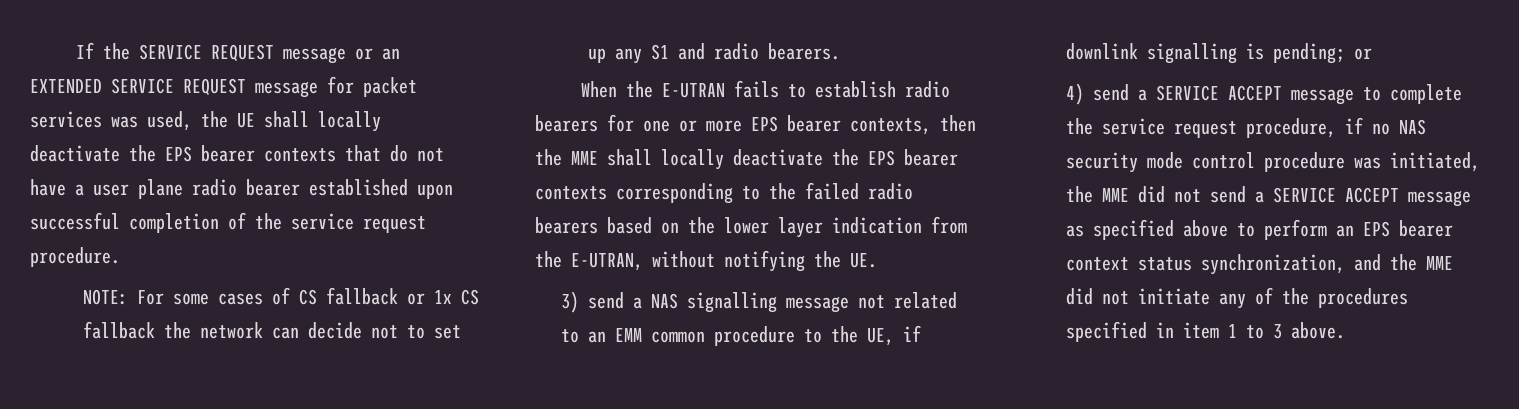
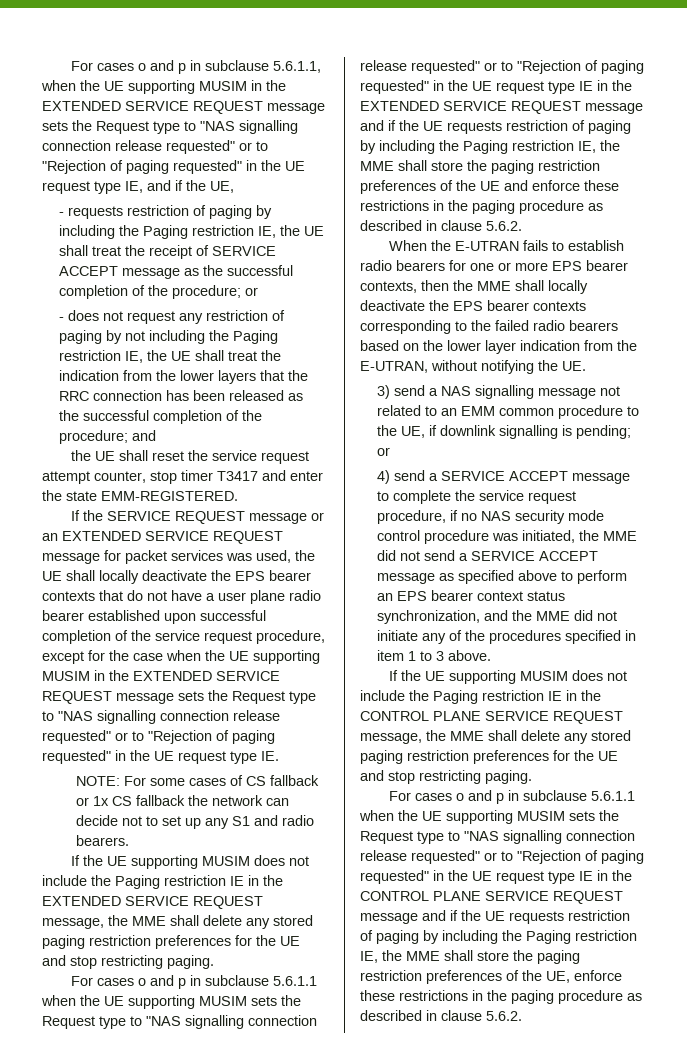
+ For cases o and p in subclause 5.6.1.1, when the UE supporting MUSIM in the EXTENDED SERVICE REQUEST message sets the Request type to "NAS signalling connection release requested" or to "Rejection of paging requested" in the UE request type IE, and if the UE,
+ - requests restriction of paging by including the Paging restriction IE, the UE shall treat the receipt of SERVICE ACCEPT message as the successful completion of the procedure; or
+ - does not request any restriction of paging by not including the Paging restriction IE, the UE shall treat the indication from the lower layers that the RRC connection has been released as the successful completion of the procedure; and
+ the UE shall reset the service request attempt counter, stop timer T3417 and enter the state EMM-REGISTERED.
- If the SERVICE REQUEST message or an EXTENDED SERVICE REQUEST message for packet services was used, the UE shall locally deactivate the EPS bearer contexts that do not have a user plane radio bearer established upon successful completion of the service request procedure.
+ If the SERVICE REQUEST message or an EXTENDED SERVICE REQUEST message for packet services was used, the UE shall locally deactivate the EPS bearer contexts that do not have a user plane radio bearer established upon successful completion of the service request procedure, except for the case when the UE supporting MUSIM in the EXTENDED SERVICE REQUEST message sets the Request type to "NAS signalling connection release requested" or to "Rejection of paging requested" in the UE request type IE.
+ If the UE supporting MUSIM does not include the Paging restriction IE in the EXTENDED SERVICE REQUEST message, the MME shall delete any stored paging restriction preferences for the UE and stop restricting paging.
+ For cases o and p in subclause 5.6.1.1 when the UE supporting MUSIM sets the Request type to "NAS signalling connection release requested" or to "Rejection of paging requested" in the UE request type IE in the EXTENDED SERVICE REQUEST message and if the UE requests restriction of paging by including the Paging restriction IE, the MME shall store the paging restriction preferences of the UE and enforce these restrictions in the paging procedure as described in clause 5.6.2.
+ If the UE supporting MUSIM does not include the Paging restriction IE in the CONTROL PLANE SERVICE REQUEST message, the MME shall delete any stored paging restriction preferences for the UE and stop restricting paging.
+ For cases o and p in subclause 5.6.1.1 when the UE supporting MUSIM sets the Request type to "NAS signalling connection release requested" or to "Rejection of paging requested" in the UE request type IE in the CONTROL PLANE SERVICE REQUEST message and if the UE requests restriction of paging by including the Paging restriction IE, the MME shall store the paging restriction preferences of the UE, enforce these restrictions in the paging procedure as described in clause 5.6.2.

